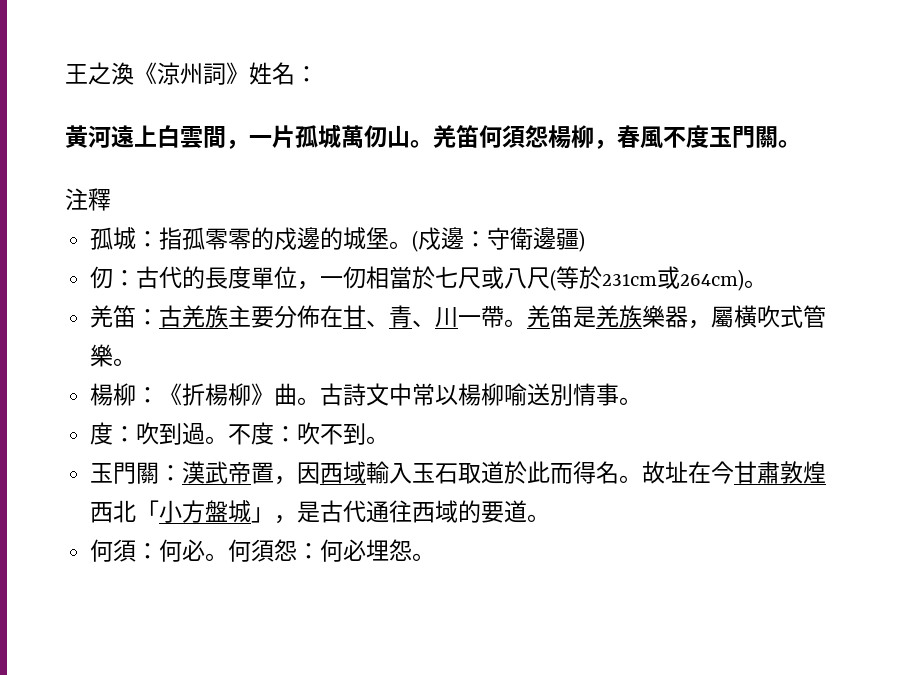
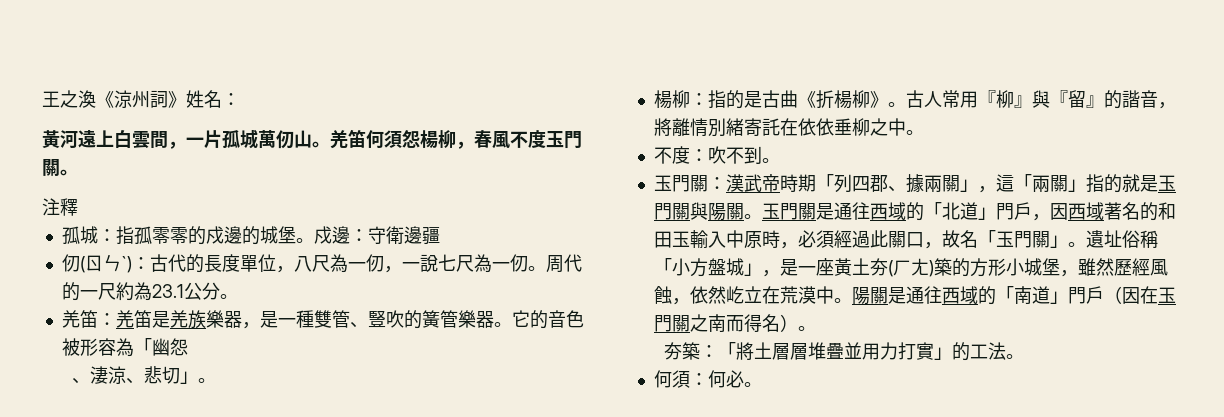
- (戍邊：守衛邊疆)
- 仞：古代的長度單位，一仞相當於七尺或八尺(等於231cm或264cm)。
- 羌笛：古羌族主要分佈在甘、青、川一帶。羌笛是羌族樂器，屬橫吹式管樂。
- 楊柳：《折楊柳》曲。古詩文中常以楊柳喻送別情事。
- 度：吹到過。不度：吹不到。
+ 戍邊：守衛邊疆
+ 仞(ㄖㄣˋ)：古代的長度單位，八尺為一仞，一說七尺為一仞。周代的一尺約為23.1公分。
+ 羌笛：羌笛是羌族樂器，是一種雙管、豎吹的簧管樂器。它的音色被形容為「幽怨
+ 、淒涼、悲切」。
+ 楊柳：指的是古曲《折楊柳》。古人常用『柳』與『留』的諧音，將離情別緒寄託在依依垂柳之中。
+ 不度：吹不到。
- 玉門關：漢武帝置，因西域輸入玉石取道於此而得名。故址在今甘肅敦煌西北「小方盤城」，是古代通往西域的要道。
+ 玉門關：漢武帝時期「列四郡、據兩關」，這「兩關」指的就是玉門關與陽關。玉門關是通往西域的「北道」門戶，因西域著名的和田玉輸入中原時，必須經過此關口，故名「玉門關」。遺址俗稱「小方盤城」，是一座黃土夯(ㄏㄤ)築的方形小城堡，雖然歷經風蝕，依然屹立在荒漠中。陽關是通往西域的「南道」門戶（因在玉門關之南而得名）。
+ 夯築：「將土層層堆疊並用力打實」的工法。
- 何須怨：何必埋怨。

